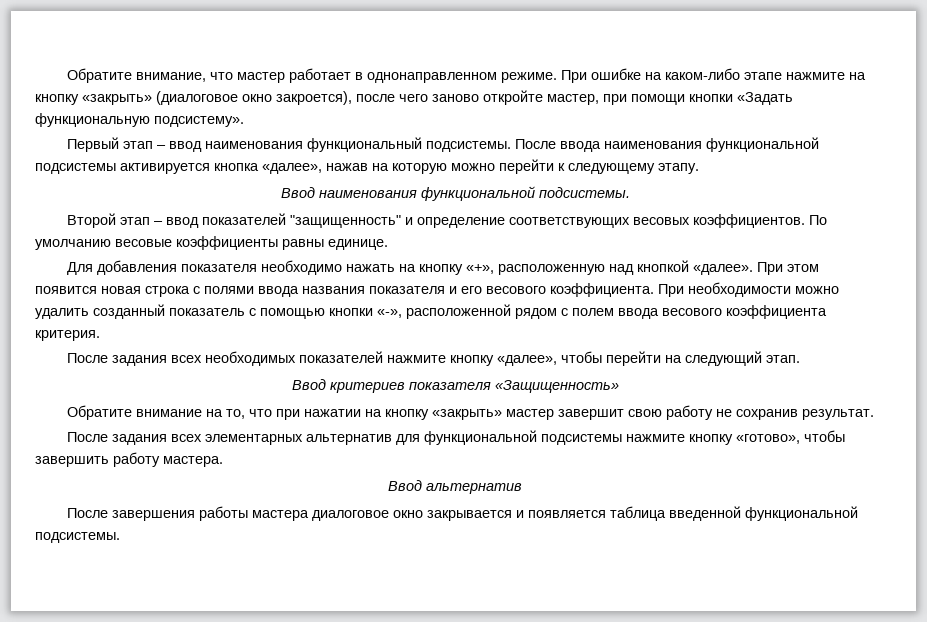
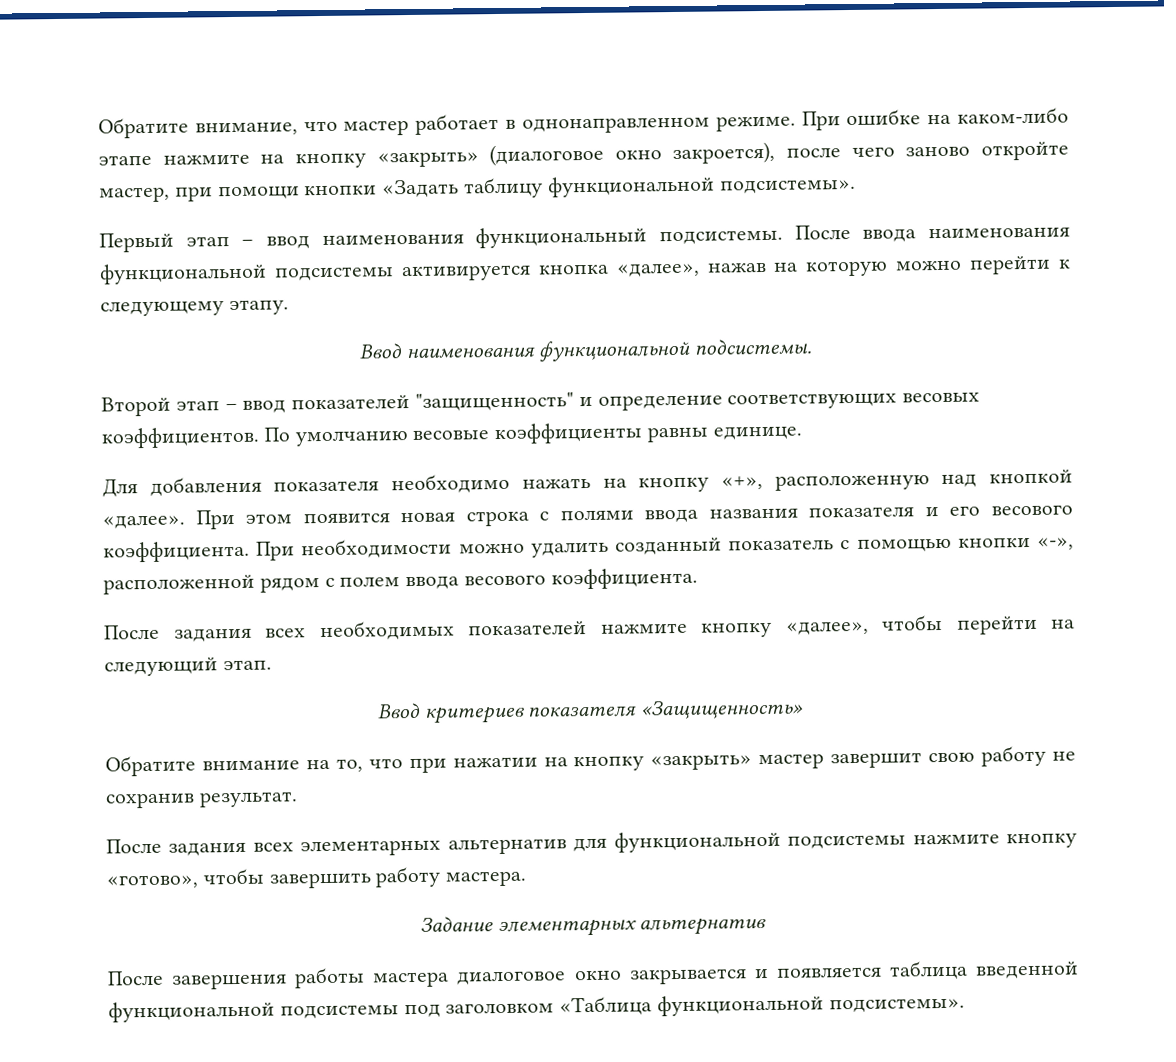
- При ошибке на каком-либо этапе нажмите на кнопку «закрыть» (диалоговое окно закроется), после чего заново откройте мастер, при помощи кнопки «Задать функциональную подсистему».
+ При ошибке на каком-либо этапе нажмите на кнопку «закрыть» (диалоговое окно закроется), после чего заново откройте мастер, при помощи кнопки «Задать таблицу функциональной подсистемы».
- При необходимости можно удалить созданный показатель с помощью кнопки «-», расположенной рядом с полем ввода весового коэффициента критерия.
+ При необходимости можно удалить созданный показатель с помощью кнопки «-», расположенной рядом с полем ввода весового коэффициента.
- Ввод альтернатив
+ Задание элементарных альтернатив
- После завершения работы мастера диалоговое окно закрывается и появляется таблица введенной функциональной подсистемы.
+ После завершения работы мастера диалоговое окно закрывается и появляется таблица введенной функциональной подсистемы под заголовком «Таблица функциональной подсистемы».

